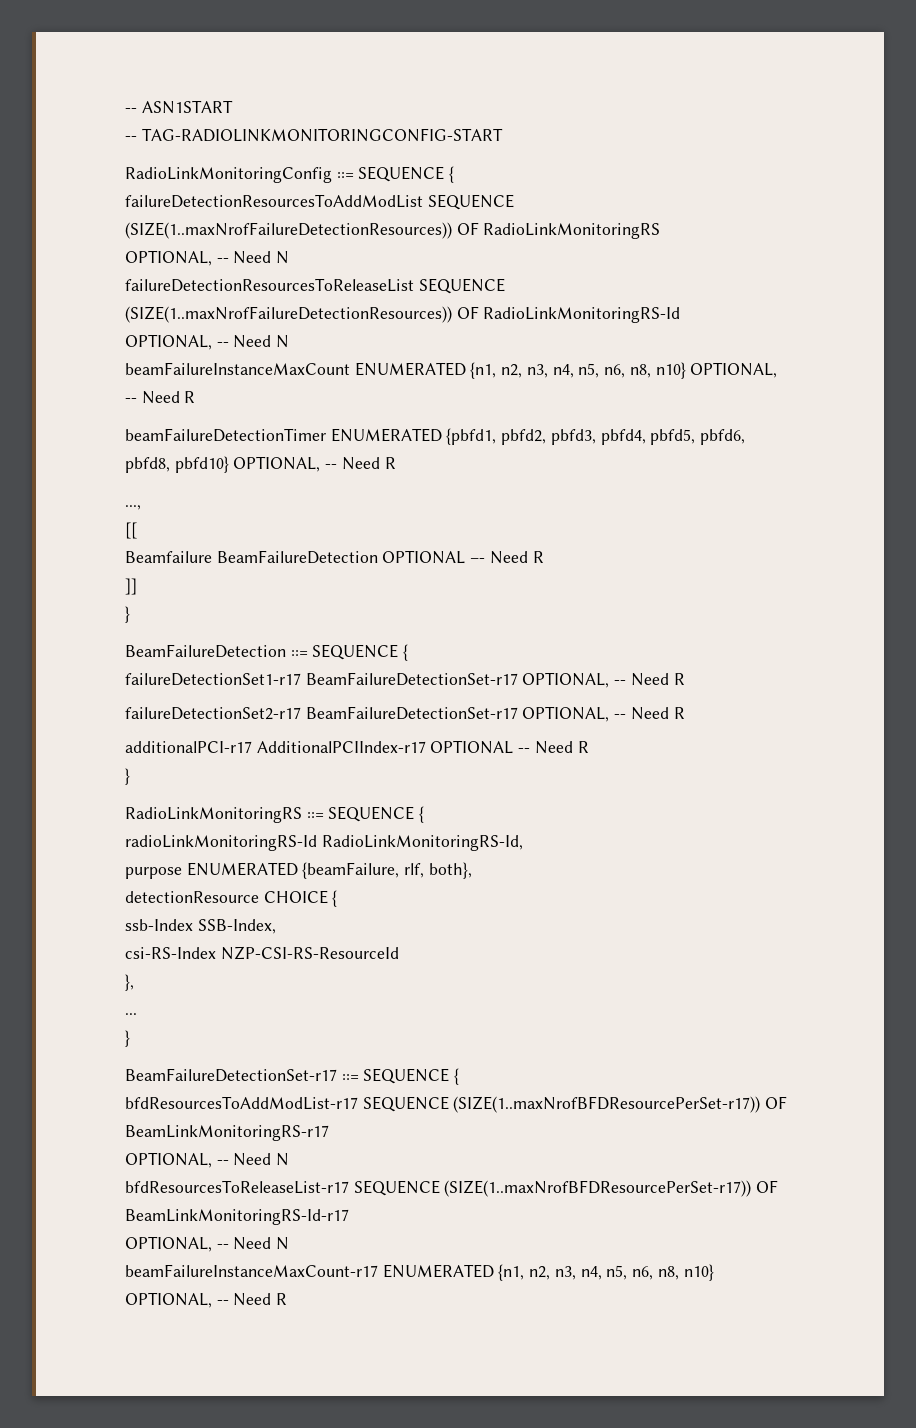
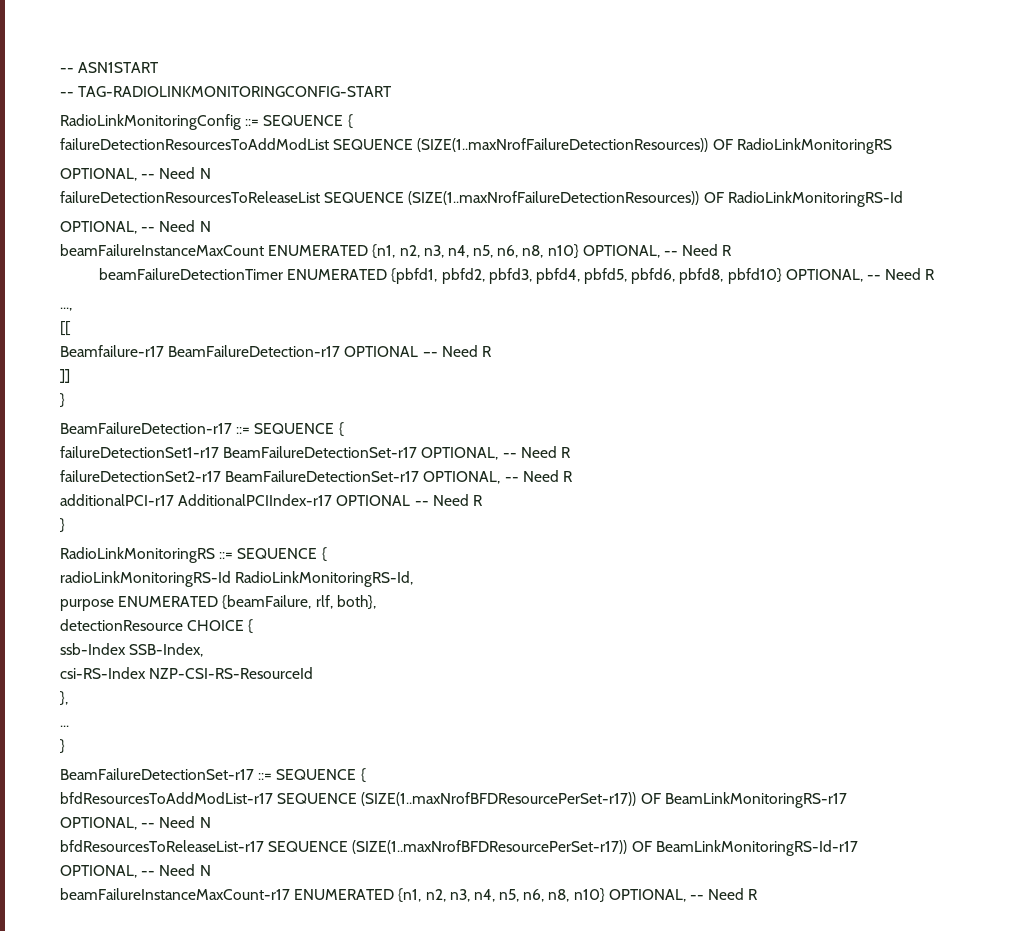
- Beamfailure BeamFailureDetection OPTIONAL –- Need R
+ Beamfailure-r17 BeamFailureDetection-r17 OPTIONAL –- Need R
- BeamFailureDetection ::= SEQUENCE {
+ BeamFailureDetection-r17 ::= SEQUENCE {

